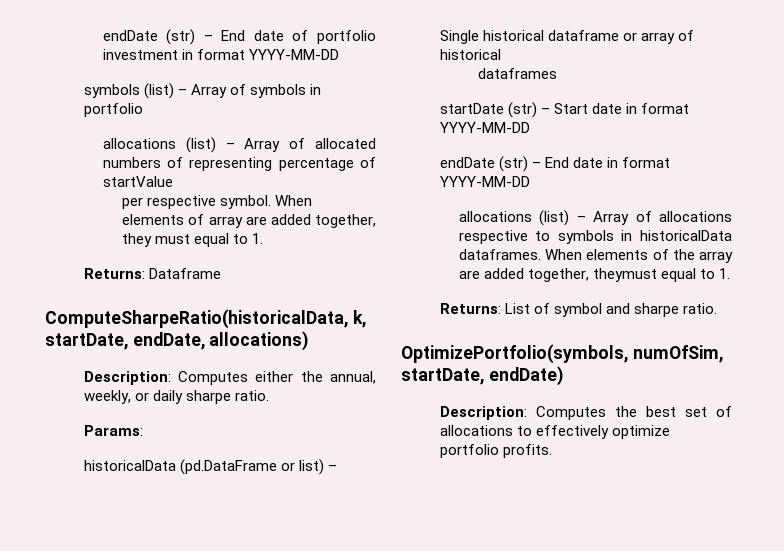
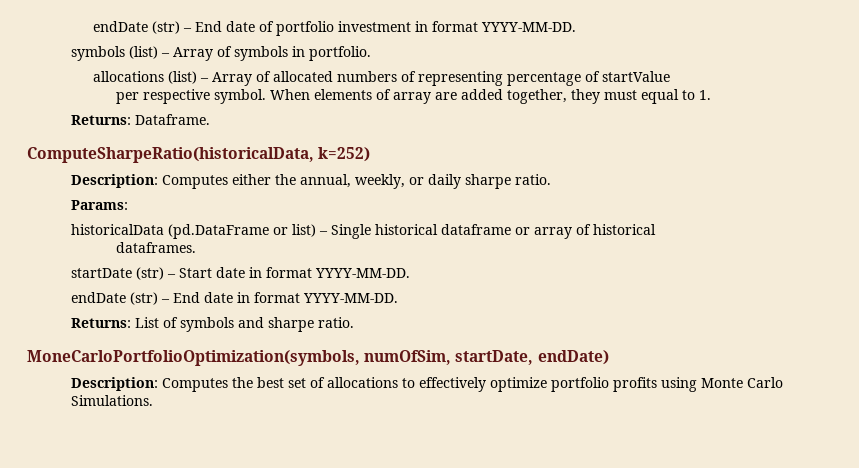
- endDate (str) – End date of portfolio investment in format YYYY-MM-DD
+ endDate (str) – End date of portfolio investment in format YYYY-MM-DD.
- symbols (list) – Array of symbols in portfolio
+ symbols (list) – Array of symbols in portfolio.
- Returns: Dataframe
+ Returns: Dataframe.
- ComputeSharpeRatio(historicalData, k, startDate, endDate, allocations)
+ ComputeSharpeRatio(historicalData, k=252)
- dataframes
+ dataframes.
- startDate (str) – Start date in format YYYY-MM-DD
+ startDate (str) – Start date in format YYYY-MM-DD.
- endDate (str) – End date in format YYYY-MM-DD
- allocations (list) – Array of allocations respective to symbols in historicalData dataframes. When elements of the array are added together, theymust equal to 1.
+ endDate (str) – End date in format YYYY-MM-DD.
- Returns: List of symbol and sharpe ratio.
+ Returns: List of symbols and sharpe ratio.
- OptimizePortfolio(symbols, numOfSim, startDate, endDate)
+ MoneCarloPortfolioOptimization(symbols, numOfSim, startDate, endDate)
- Description: Computes the best set of allocations to effectively optimize portfolio profits.
+ Description: Computes the best set of allocations to effectively optimize portfolio profits using Monte Carlo Simulations.

